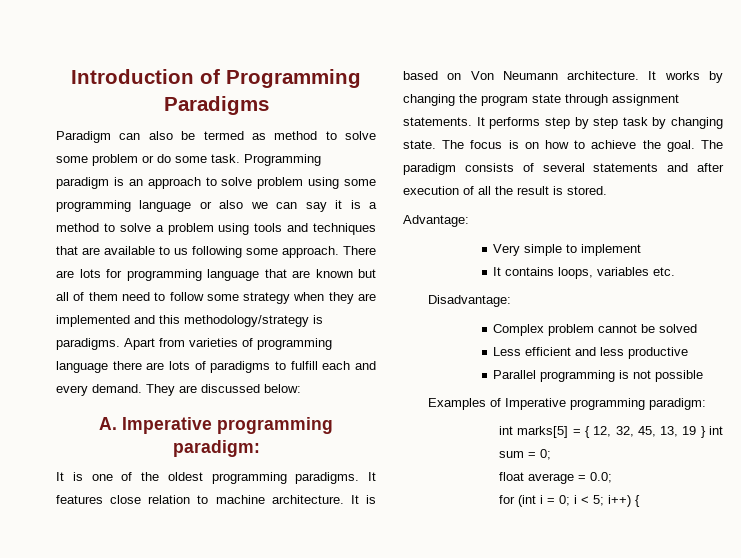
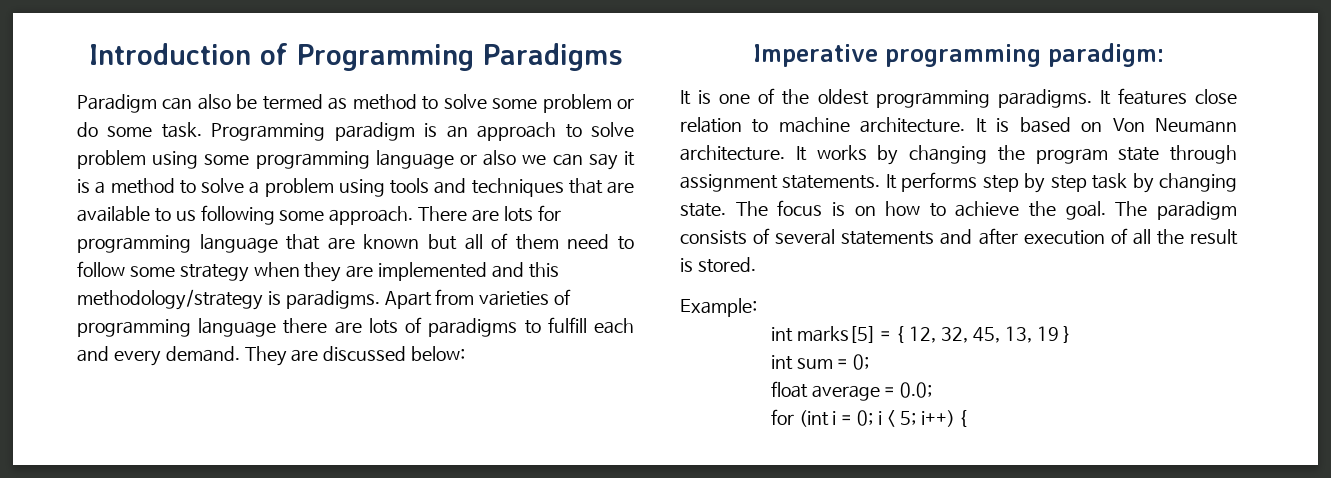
- A. Imperative programming paradigm:
+ Imperative programming paradigm:
- Advantage:
- Very simple to implement
- It contains loops, variables etc.
- Disadvantage:
- Complex problem cannot be solved
- Less efficient and less productive
- Parallel programming is not possible
- Examples of Imperative programming paradigm:
+ Example:
- int marks[5] = { 12, 32, 45, 13, 19 } int sum = 0;
+ int marks[5] = { 12, 32, 45, 13, 19 }
+ int sum = 0;

